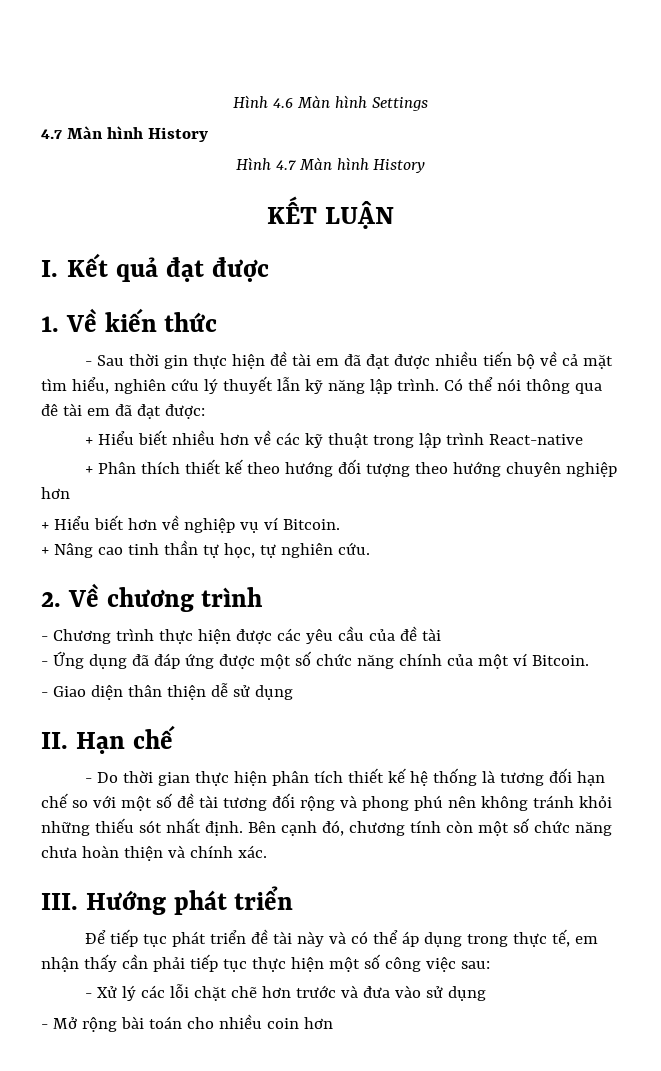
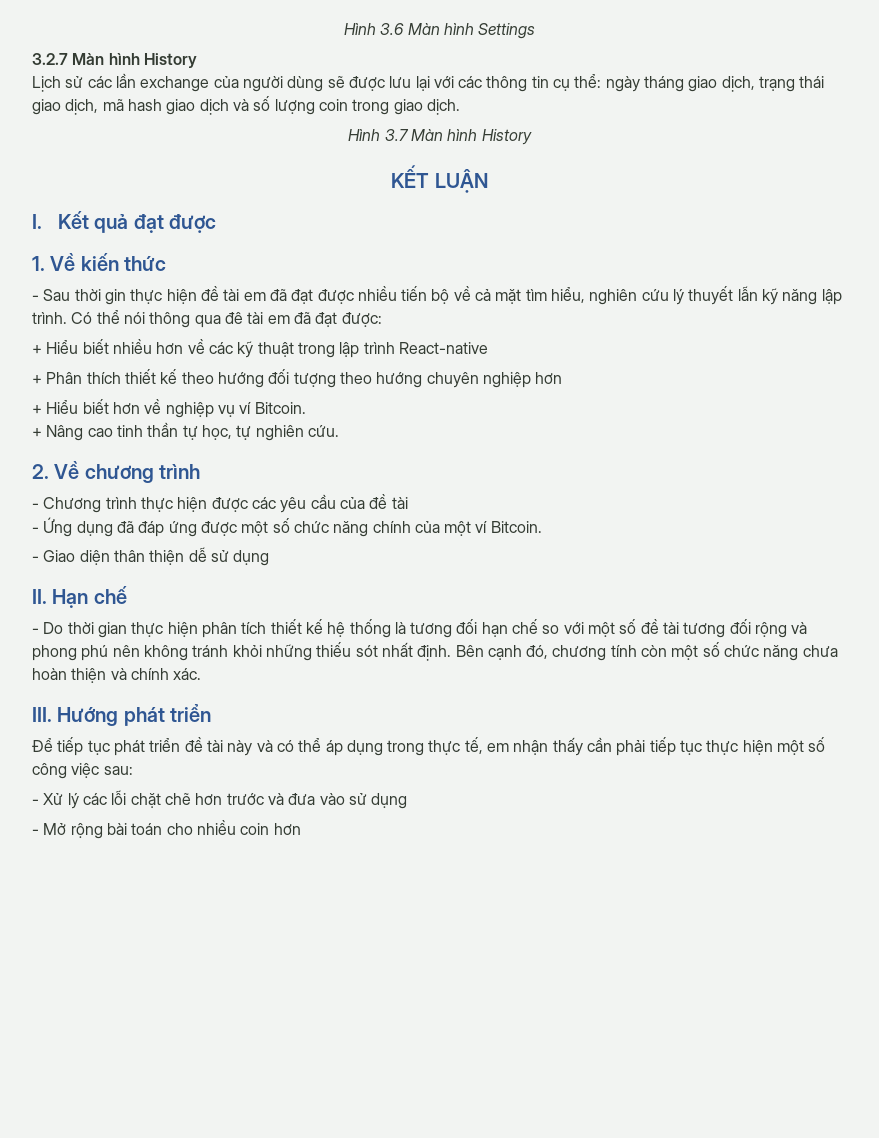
- Hình 4.6 Màn hình Settings
- 4.7 Màn hình History
- Hình 4.7 Màn hình History
+ Hình 3.6 Màn hình Settings
+ 3.2.7 Màn hình History
+ Lịch sử các lần exchange của người dùng sẽ được lưu lại với các thông tin cụ thể: ngày tháng giao dịch, trạng thái giao dịch, mã hash giao dịch và số lượng coin trong giao dịch.
+ Hình 3.7 Màn hình History

